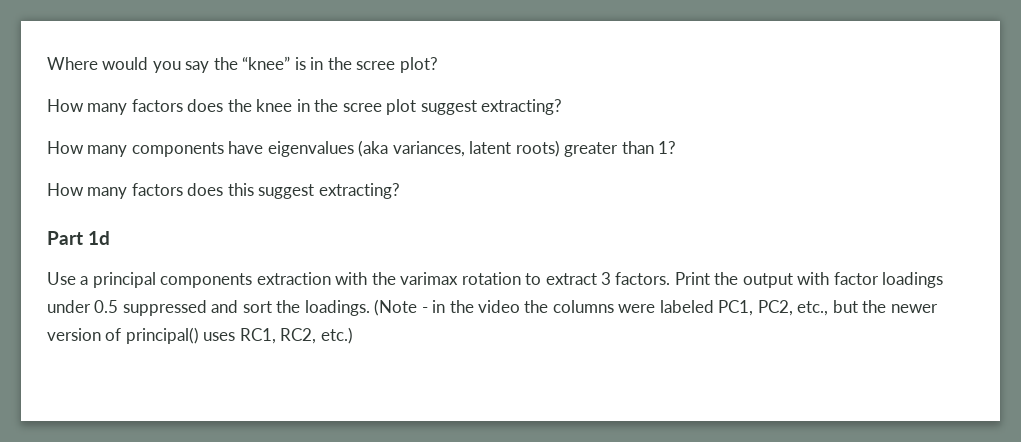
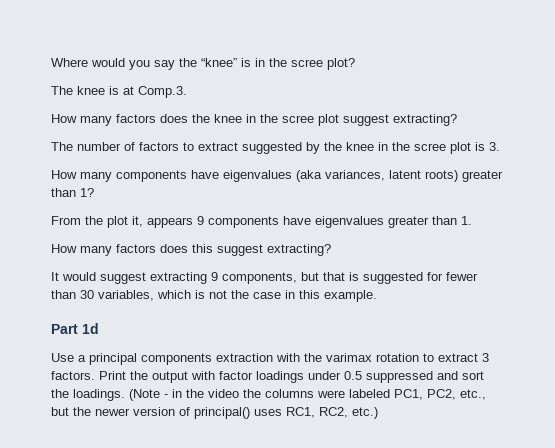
+ The knee is at Comp.3.
+ The number of factors to extract suggested by the knee in the scree plot is 3.
+ From the plot it, appears 9 components have eigenvalues greater than 1.
+ It would suggest extracting 9 components, but that is suggested for fewer than 30 variables, which is not the case in this example.

